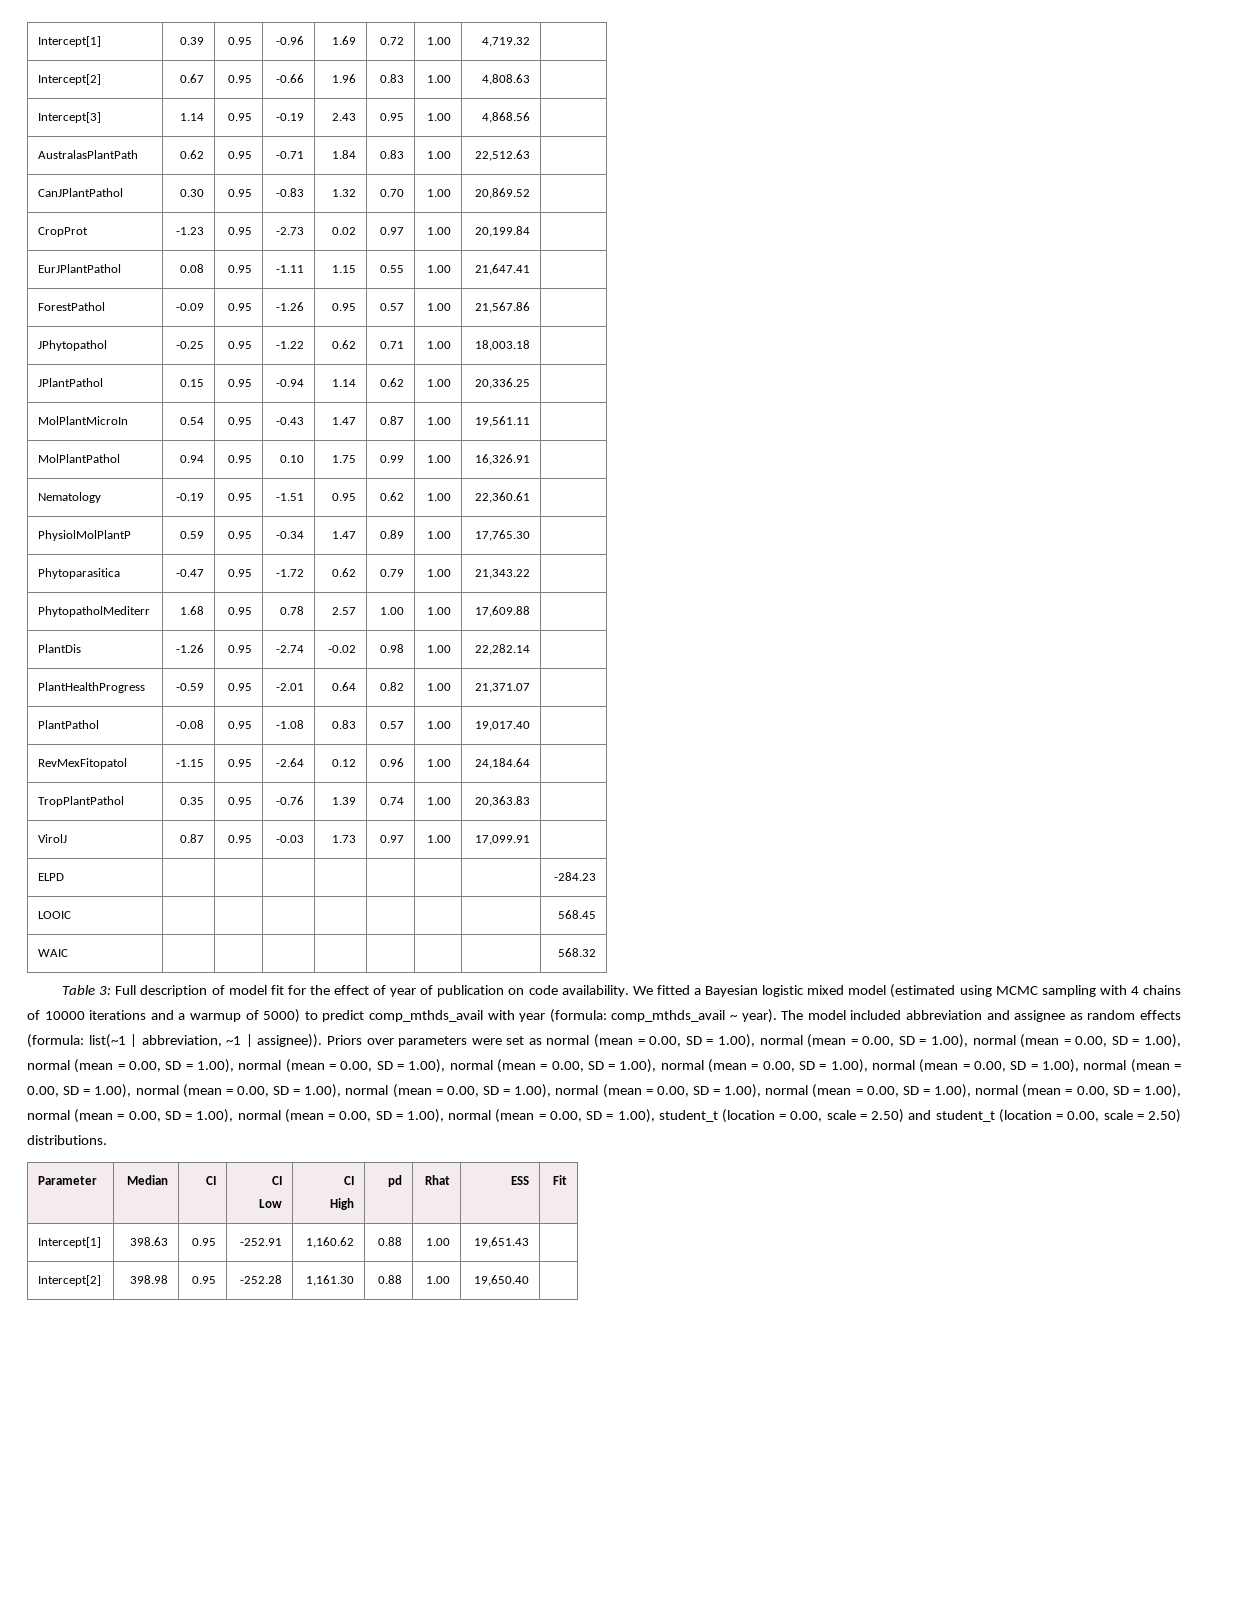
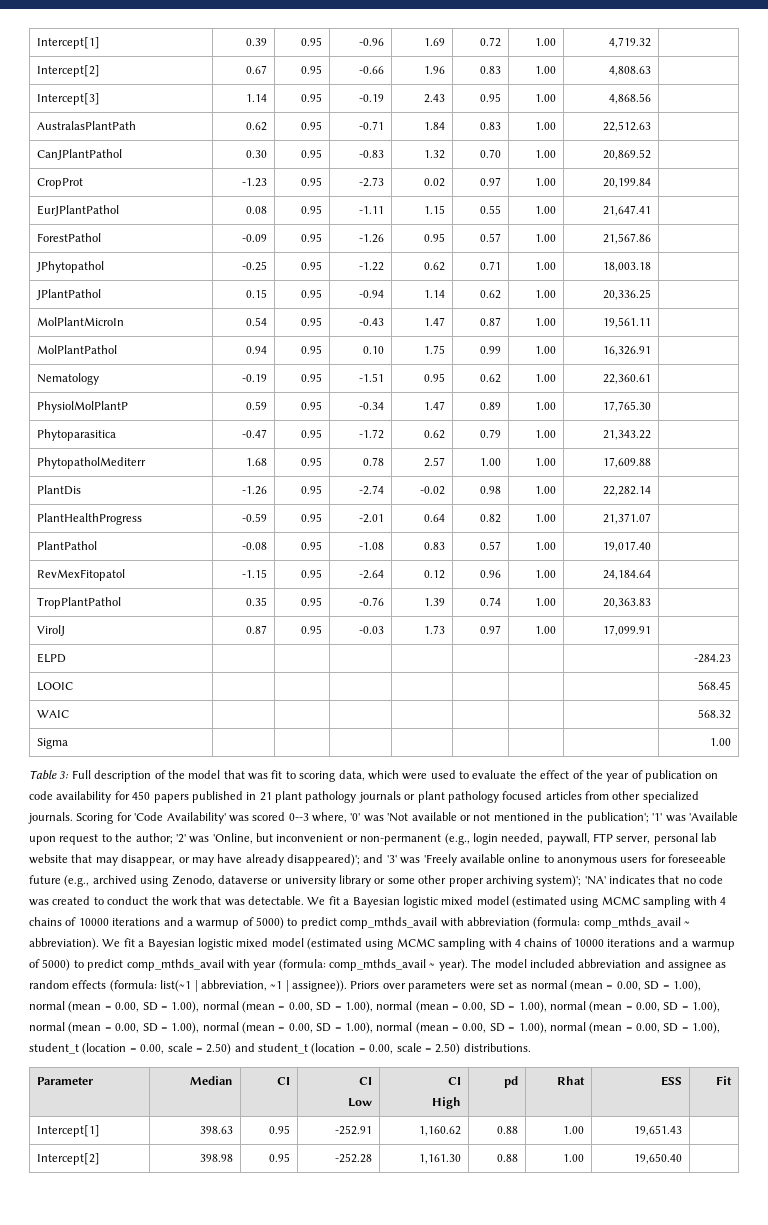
+ Sigma | | | | | | | | 1.00
- Table 3: Full description of model fit for the effect of year of publication on code availability. We fitted a Bayesian logistic mixed model (estimated using MCMC sampling with 4 chains of 10000 iterations and a warmup of 5000) to predict comp_mthds_avail with year (formula: comp_mthds_avail ~ year).
+ Table 3: Full description of the model that was fit to scoring data, which were used to evaluate the effect of the year of publication on code availability for 450 papers published in 21 plant pathology journals or plant pathology focused articles from other specialized journals. Scoring for 'Code Availability' was scored 0--3 where, '0' was 'Not available or not mentioned in the publication'; '1' was 'Available upon request to the author; '2' was 'Online, but inconvenient or non-permanent (e.g., login needed, paywall, FTP server, personal lab website that may disappear, or may have already disappeared)'; and '3' was 'Freely available online to anonymous users for foreseeable future (e.g., archived using Zenodo, dataverse or university library or some other proper archiving system)'; 'NA' indicates that no code was created to conduct the work that was detectable. We fit a Bayesian logistic mixed model (estimated using MCMC sampling with 4 chains of 10000 iterations and a warmup of 5000) to predict comp_mthds_avail with abbreviation (formula: comp_mthds_avail ~ abbreviation). We fit a Bayesian logistic mixed model (estimated using MCMC sampling with 4 chains of 10000 iterations and a warmup of 5000) to predict comp_mthds_avail with year (formula: comp_mthds_avail ~ year).
- Priors over parameters were set as normal (mean = 0.00, SD = 1.00), normal (mean = 0.00, SD = 1.00), normal (mean = 0.00, SD = 1.00), normal (mean = 0.00, SD = 1.00), normal (mean = 0.00, SD = 1.00), normal (mean = 0.00, SD = 1.00), normal (mean = 0.00, SD = 1.00), normal (mean = 0.00, SD = 1.00), normal (mean = 0.00, SD = 1.00), normal (mean = 0.00, SD = 1.00), normal (mean = 0.00, SD = 1.00), normal (mean = 0.00, SD = 1.00), normal (mean = 0.00, SD = 1.00), normal (mean = 0.00, SD = 1.00), normal (mean = 0.00, SD = 1.00), normal (mean = 0.00, SD = 1.00), normal (mean = 0.00, SD = 1.00), student_t (location = 0.00, scale = 2.50) and student_t (location = 0.00, scale = 2.50) distributions.
+ Priors over parameters were set as normal (mean = 0.00, SD = 1.00), normal (mean = 0.00, SD = 1.00), normal (mean = 0.00, SD = 1.00), normal (mean = 0.00, SD = 1.00), normal (mean = 0.00, SD = 1.00), normal (mean = 0.00, SD = 1.00), normal (mean = 0.00, SD = 1.00), normal (mean = 0.00, SD = 1.00), normal (mean = 0.00, SD = 1.00), student_t (location = 0.00, scale = 2.50) and student_t (location = 0.00, scale = 2.50) distributions.

